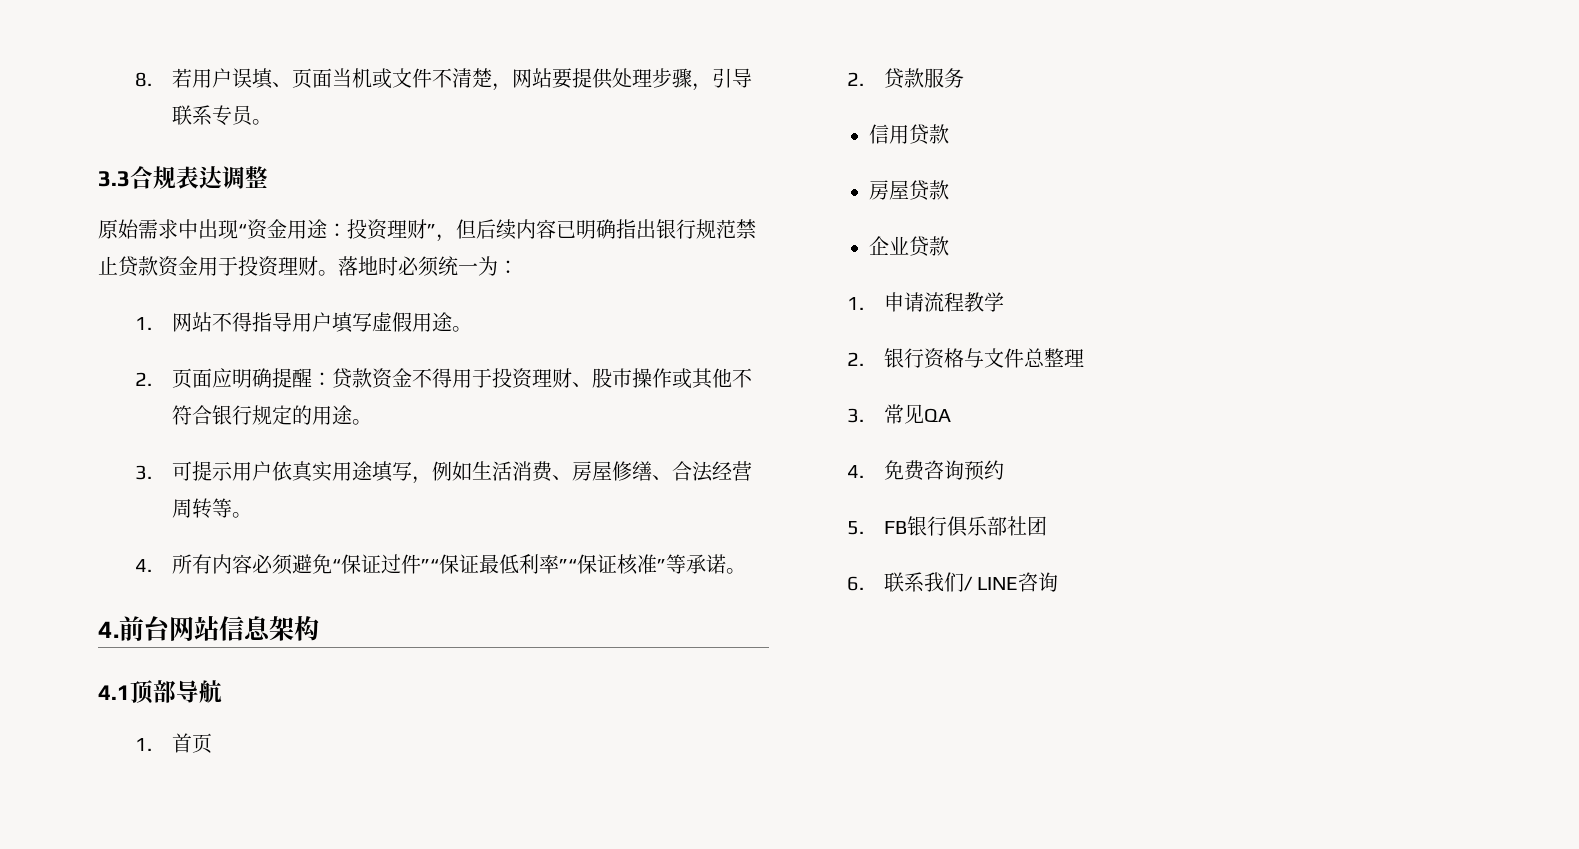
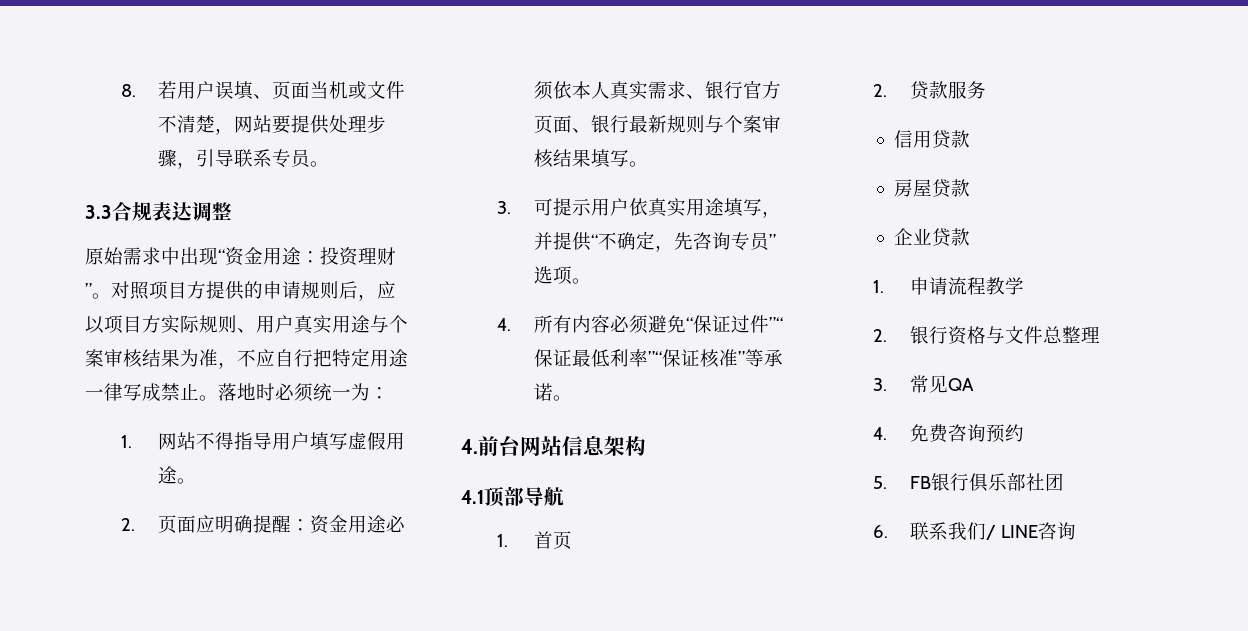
- 原始需求中出现“资金用途：投资理财”，但后续内容已明确指出银行规范禁止贷款资金用于投资理财。
+ 原始需求中出现“资金用途：投资理财”。对照项目方提供的申请规则后，应以项目方实际规则、用户真实用途与个案审核结果为准，不应自行把特定用途一律写成禁止。
- 2.页面应明确提醒：贷款资金不得用于投资理财、股市操作或其他不符合银行规定的用途。
+ 2.页面应明确提醒：资金用途必须依本人真实需求、银行官方页面、银行最新规则与个案审核结果填写。
- 3.可提示用户依真实用途填写，例如生活消费、房屋修缮、合法经营周转等。
+ 3.可提示用户依真实用途填写，并提供“不确定，先咨询专员”选项。

